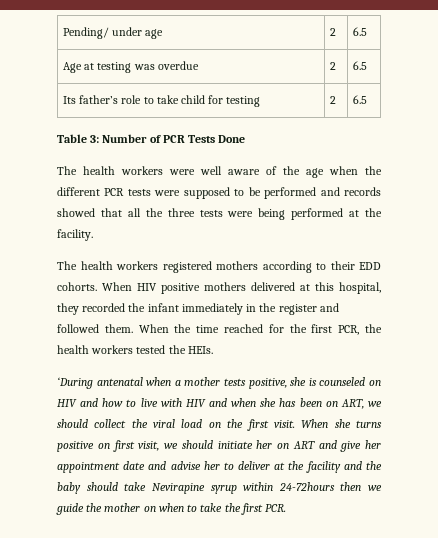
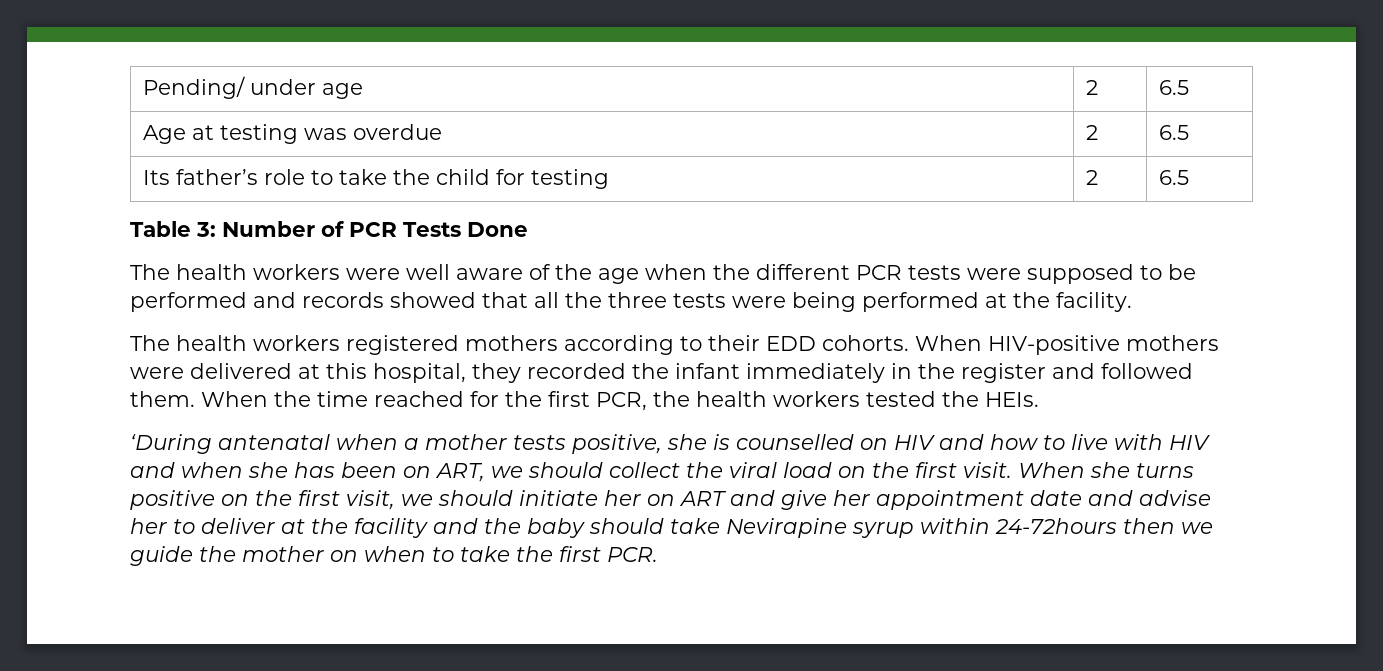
- Its father’s role to take child for testing | 2 | 6.5
+ Its father’s role to take the child for testing | 2 | 6.5
- When HIV positive mothers delivered at this hospital, they recorded the infant immediately in the register and followed them.
+ When HIV-positive mothers were delivered at this hospital, they recorded the infant immediately in the register and followed them.
- ‘During antenatal when a mother tests positive, she is counseled on HIV and how to live with HIV and when she has been on ART, we should collect the viral load on the first visit.
+ ‘During antenatal when a mother tests positive, she is counselled on HIV and how to live with HIV and when she has been on ART, we should collect the viral load on the first visit.
- When she turns positive on first visit, we should initiate her on ART and give her appointment date and advise her to deliver at the facility and the baby should take Nevirapine syrup within 24-72hours then we guide the mother on when to take the first PCR.
+ When she turns positive on the first visit, we should initiate her on ART and give her appointment date and advise her to deliver at the facility and the baby should take Nevirapine syrup within 24-72hours then we guide the mother on when to take the first PCR.

